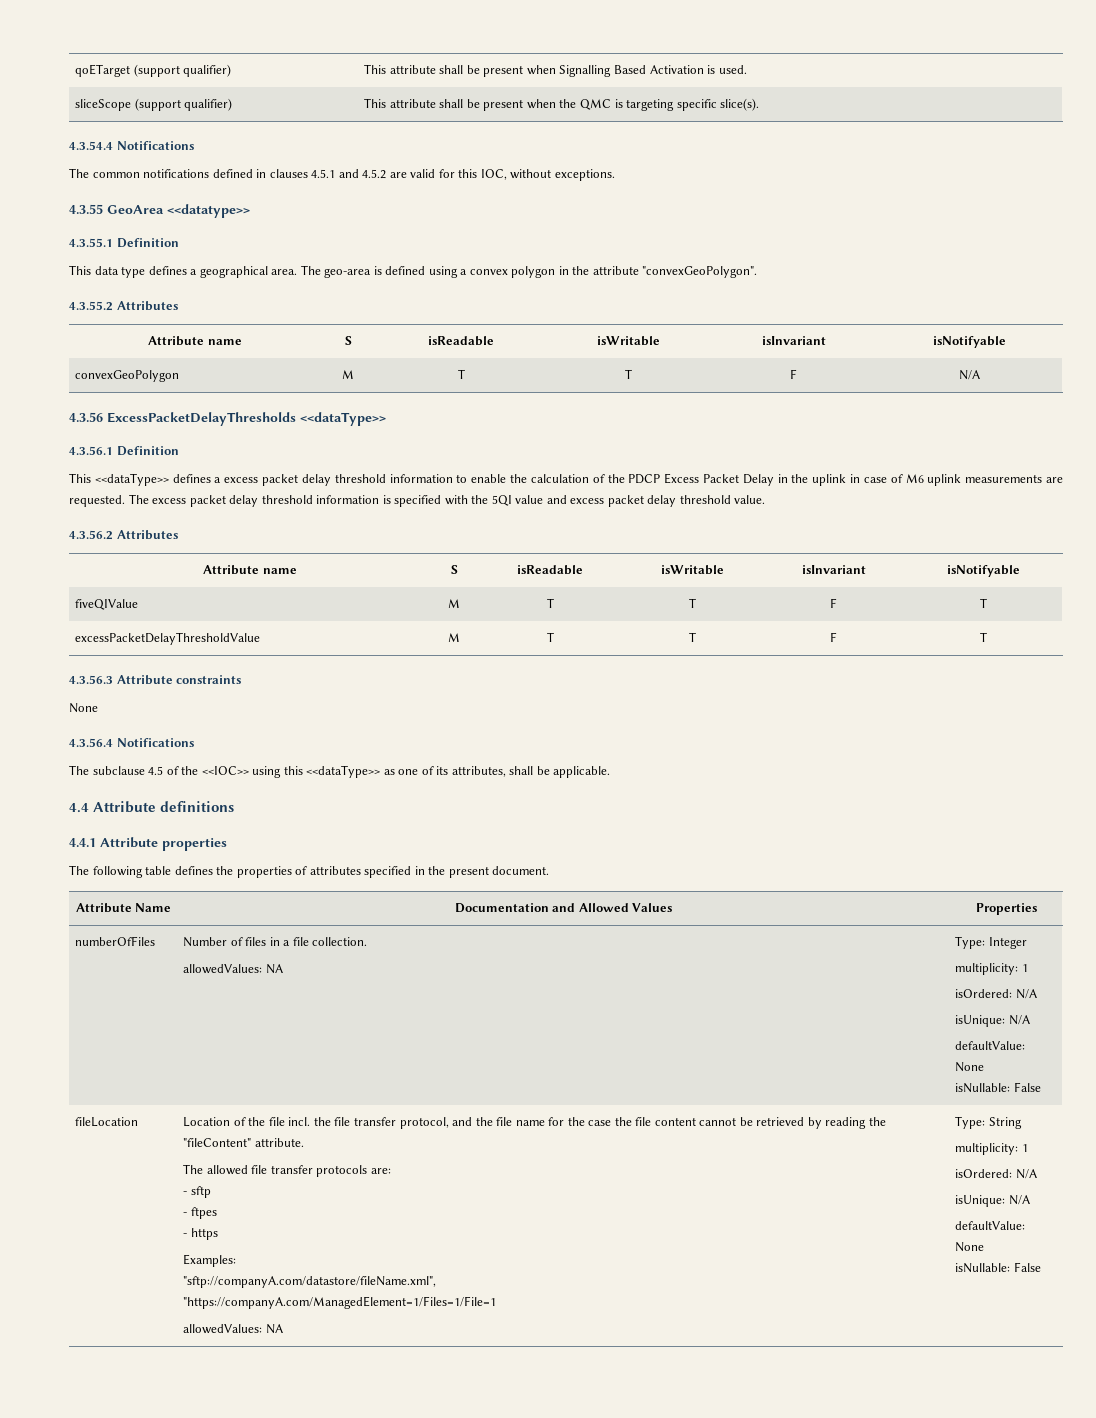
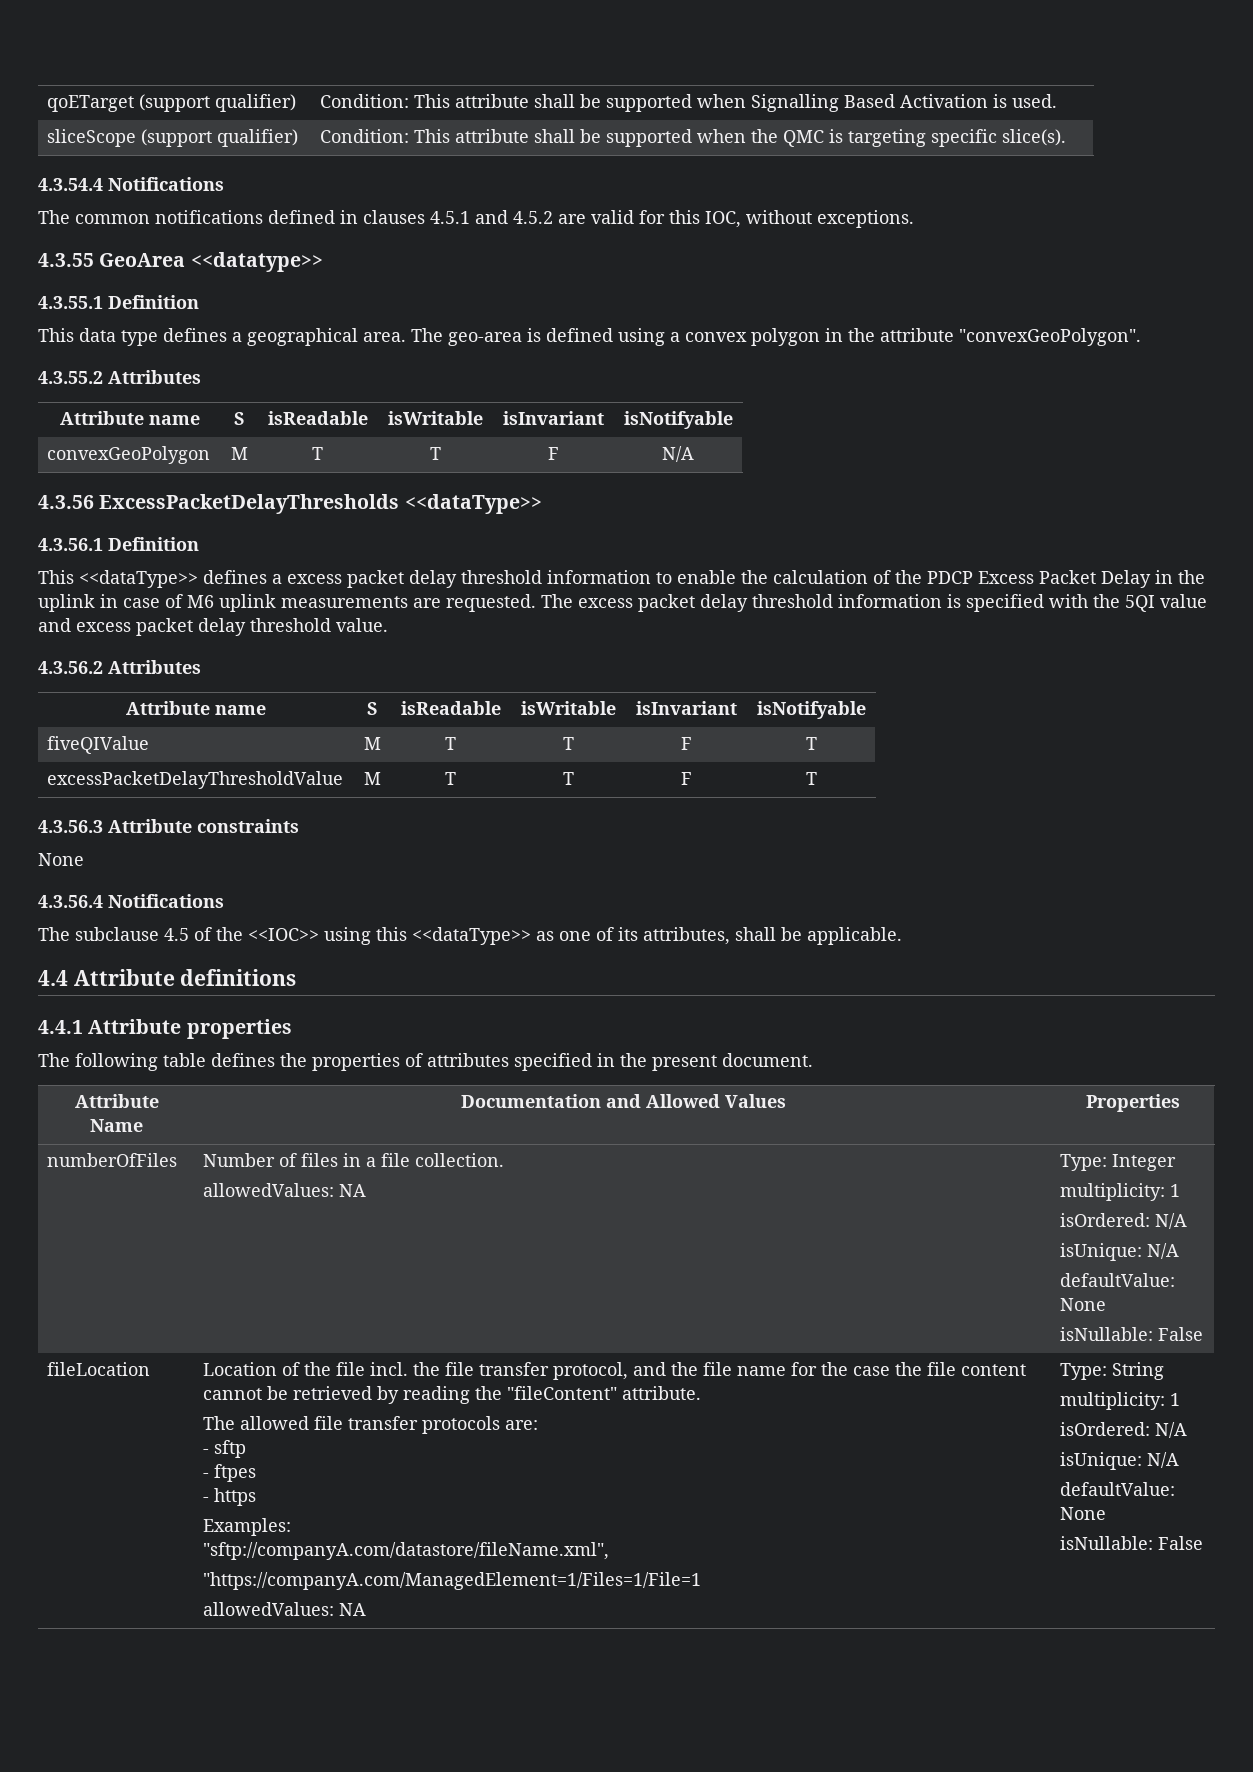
- qoETarget (support qualifier) | This attribute shall be present when Signalling Based Activation is used.
+ qoETarget (support qualifier) | Condition: This attribute shall be supported when Signalling Based Activation is used.
- sliceScope (support qualifier) | This attribute shall be present when the QMC is targeting specific slice(s).
+ sliceScope (support qualifier) | Condition: This attribute shall be supported when the QMC is targeting specific slice(s).

